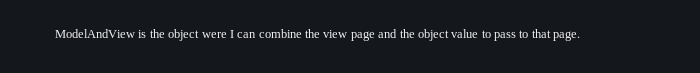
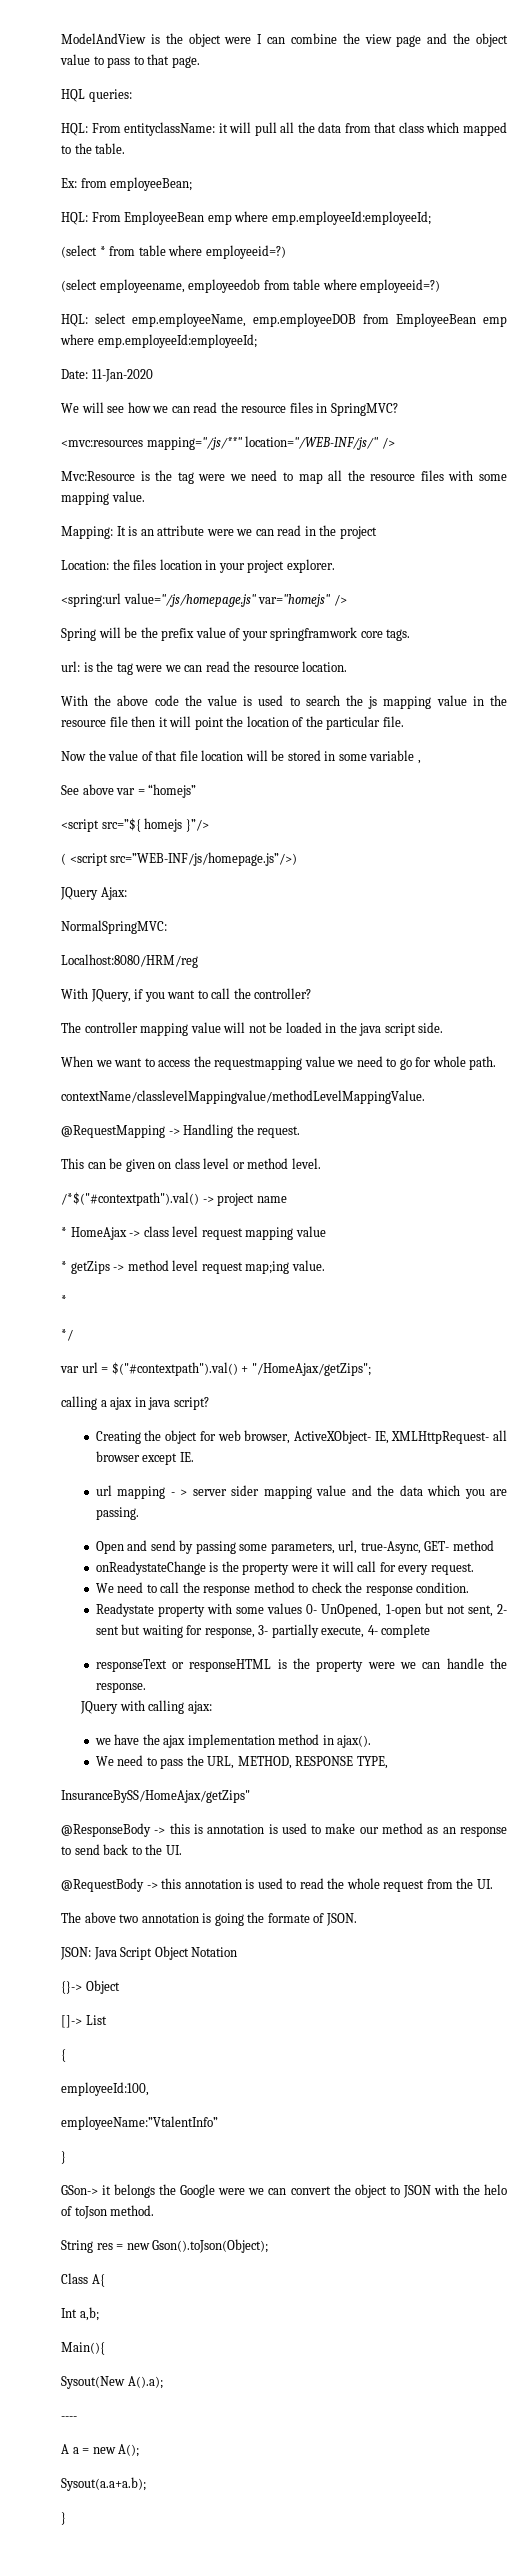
+ HQL queries:
+ HQL: From entityclassName: it will pull all the data from that class which mapped to the table.
+ Ex: from employeeBean;
+ HQL: From EmployeeBean emp where emp.employeeId:employeeId;
+ (select * from table where employeeid=?)
+ (select employeename, employeedob from table where employeeid=?)
+ HQL: select emp.employeeName, emp.employeeDOB from EmployeeBean emp where emp.employeeId:employeeId;
+ Date: 11-Jan-2020
+ We will see how we can read the resource files in SpringMVC?
+ <mvc:resources mapping="/js/**" location="/WEB-INF/js/" />
+ Mvc:Resource is the tag were we need to map all the resource files with some mapping value.
+ Mapping: It is an attribute were we can read in the project
+ Location: the files location in your project explorer.
+ <spring:url value="/js/homepage.js" var="homejs" />
+ Spring will be the prefix value of your springframwork core tags.
+ url: is the tag were we can read the resource location.
+ With the above code the value is used to search the js mapping value in the resource file then it will point the location of the particular file.
+ Now the value of that file location will be stored in some variable ,
+ See above var = “homejs”
+ <script src=”${ homejs }”/>
+ ( <script src=”WEB-INF/js/homepage.js”/>)
+ JQuery Ajax:
+ NormalSpringMVC:
+ Localhost:8080/HRM/reg
+ With JQuery, if you want to call the controller?
+ The controller mapping value will not be loaded in the java script side.
+ When we want to access the requestmapping value we need to go for whole path.
+ contextName/classlevelMappingvalue/methodLevelMappingValue.
+ @RequestMapping -> Handling the request.
+ This can be given on class level or method level.
+ /*$("#contextpath").val() -> project name
+ * HomeAjax -> class level request mapping value
+ * getZips -> method level request map;ing value.
+ *
+ */
+ var url = $("#contextpath").val() + "/HomeAjax/getZips";
+ calling a ajax in java script?
+ Creating the object for web browser, ActiveXObject- IE, XMLHttpRequest- all browser except IE.
+ url mapping - > server sider mapping value and the data which you are passing.
+ Open and send by passing some parameters, url, true-Async, GET- method
+ onReadystateChange is the property were it will call for every request.
+ We need to call the response method to check the response condition.
+ Readystate property with some values 0- UnOpened, 1-open but not sent, 2- sent but waiting for response, 3- partially execute, 4- complete
+ responseText or responseHTML is the property were we can handle the response.
+ JQuery with calling ajax:
+ we have the ajax implementation method in ajax().
+ We need to pass the URL, METHOD, RESPONSE TYPE,
+ InsuranceBySS/HomeAjax/getZips"
+ @ResponseBody -> this is annotation is used to make our method as an response to send back to the UI.
+ @RequestBody -> this annotation is used to read the whole request from the UI.
+ The above two annotation is going the formate of JSON.
+ JSON: Java Script Object Notation
+ {}-> Object
+ []-> List
+ {
+ employeeId:100,
+ employeeName:”VtalentInfo”
+ }
+ GSon-> it belongs the Google were we can convert the object to JSON with the helo of toJson method.
+ String res = new Gson().toJson(Object);
+ Class A{
+ Int a,b;
+ Main(){
+ Sysout(New A().a);
+ ----
+ A a = new A();
+ Sysout(a.a+a.b);
+ }

